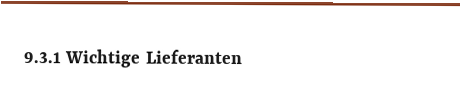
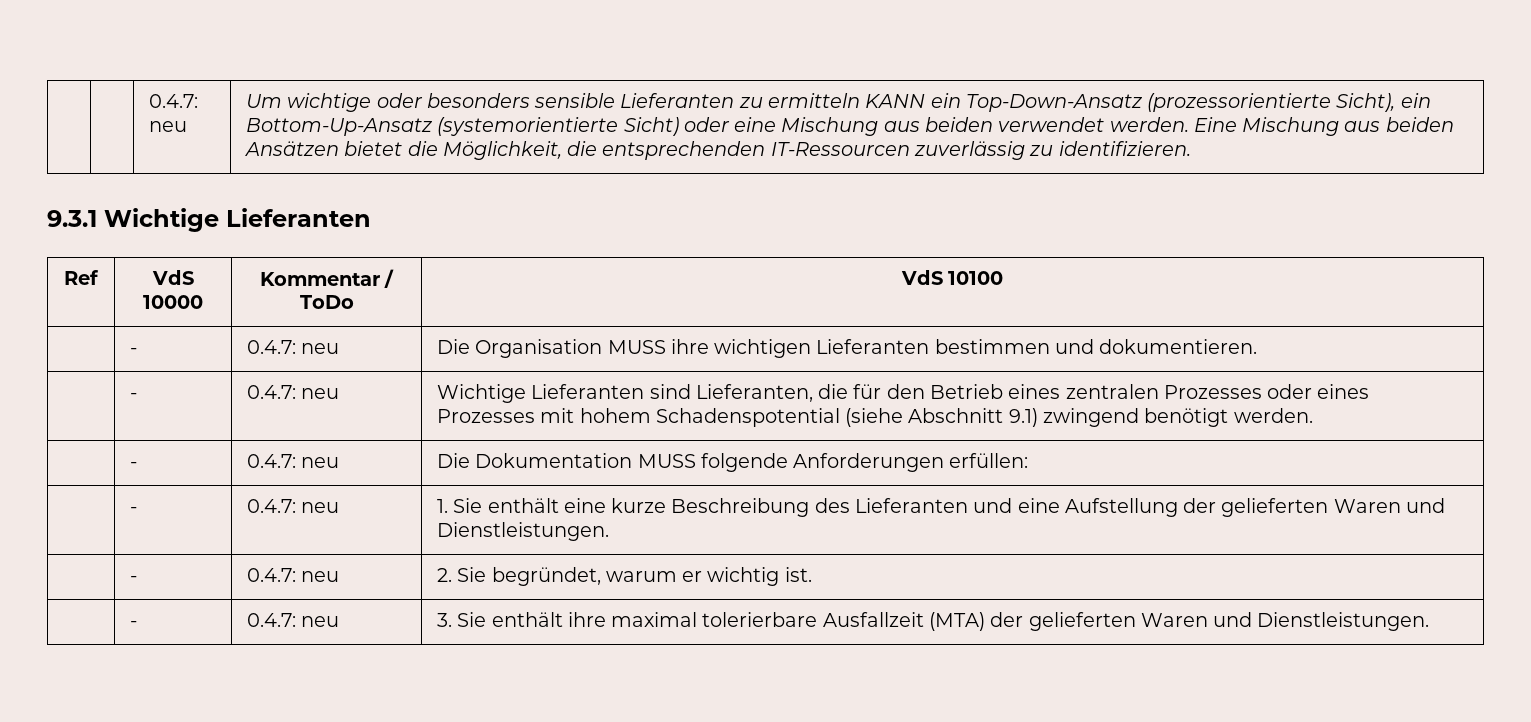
+ | | 0.4.7: neu | Um wichtige oder besonders sensible Lieferanten zu ermitteln KANN ein Top-Down-Ansatz (prozessorientierte Sicht), ein Bottom-Up-Ansatz (systemorientierte Sicht) oder eine Mischung aus beiden verwendet werden. Eine Mischung aus beiden Ansätzen bietet die Möglichkeit, die entsprechenden IT-Ressourcen zuverlässig zu identifizieren.
  9.3.1 Wichtige Lieferanten
+ Ref | VdS 10000 | Kommentar / ToDo | VdS 10100
+ | - | 0.4.7: neu | Die Organisation MUSS ihre wichtigen Lieferanten bestimmen und dokumentieren.
+ | - | 0.4.7: neu | Wichtige Lieferanten sind Lieferanten, die für den Betrieb eines zentralen Prozesses oder eines Prozesses mit hohem Schadenspotential (siehe Abschnitt 9.1) zwingend benötigt werden.
+ | - | 0.4.7: neu | Die Dokumentation MUSS folgende Anforderungen erfüllen:
+ | - | 0.4.7: neu | 1. Sie enthält eine kurze Beschreibung des Lieferanten und eine Aufstellung der gelieferten Waren und Dienstleistungen.
+ | - | 0.4.7: neu | 2. Sie begründet, warum er wichtig ist.
+ | - | 0.4.7: neu | 3. Sie enthält ihre maximal tolerierbare Ausfallzeit (MTA) der gelieferten Waren und Dienstleistungen.

